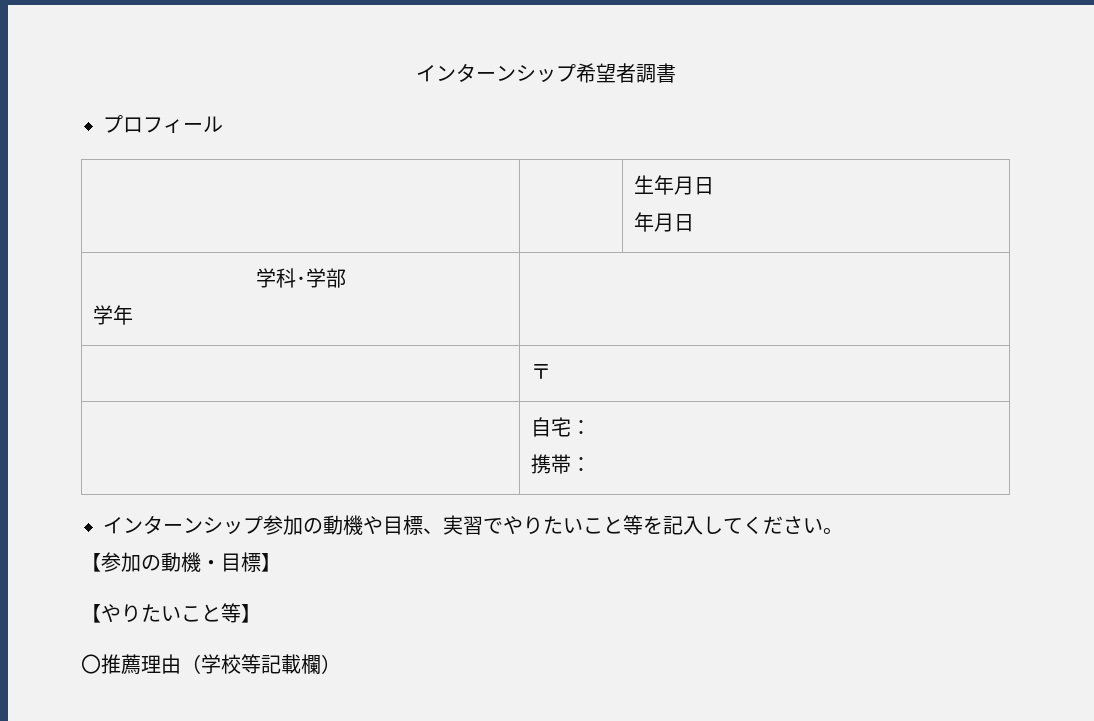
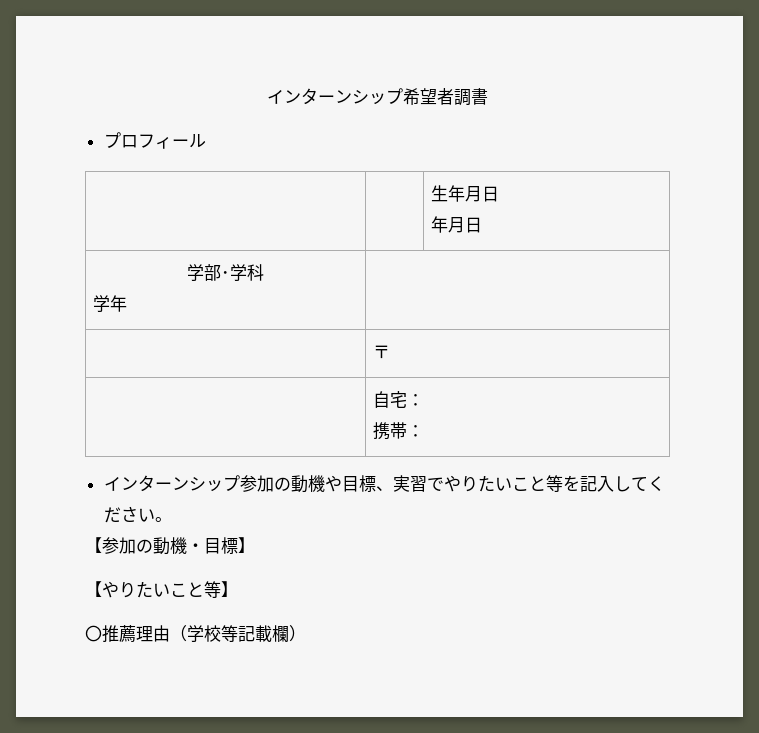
- 学科･学部
+ 学部･学科

